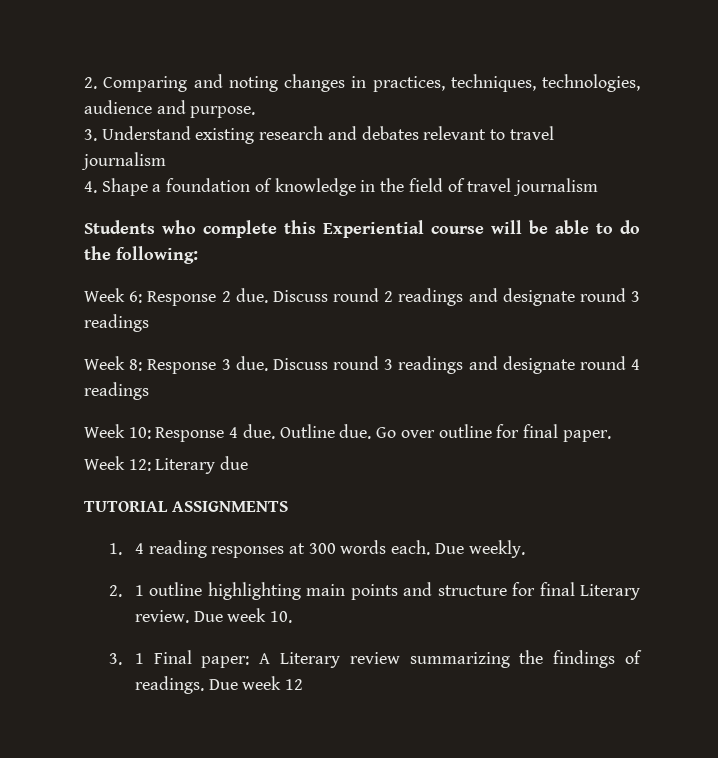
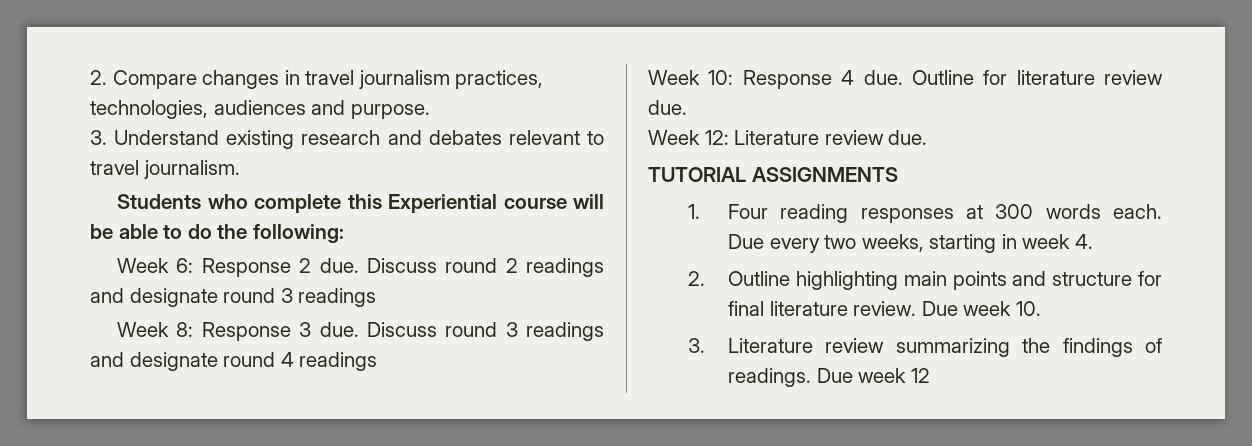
- 2. Comparing and noting changes in practices, techniques, technologies, audience and purpose.
+ 2. Compare changes in travel journalism practices, technologies, audiences and purpose.
- 3. Understand existing research and debates relevant to travel journalism
- 4. Shape a foundation of knowledge in the field of travel journalism
+ 3. Understand existing research and debates relevant to travel journalism.
- Outline due. Go over outline for final paper.
+ Outline for literature review due.
- Week 12: Literary due
+ Week 12: Literature review due.
- 1. 4 reading responses at 300 words each.
+ 1. Four reading responses at 300 words each.
- Due weekly.
- 2. 1 outline highlighting main points and structure for final Literary review.
+ Due every two weeks, starting in week 4.
+ 2. Outline highlighting main points and structure for final literature review.
- 3. 1 Final paper: A Literary review summarizing the findings of readings.
+ 3. Literature review summarizing the findings of readings.

